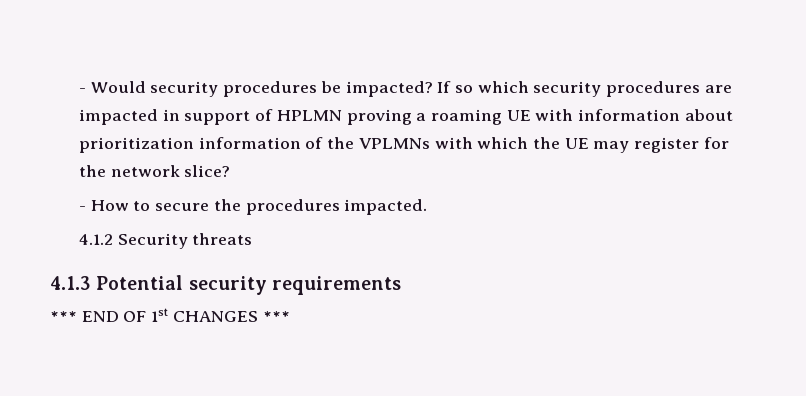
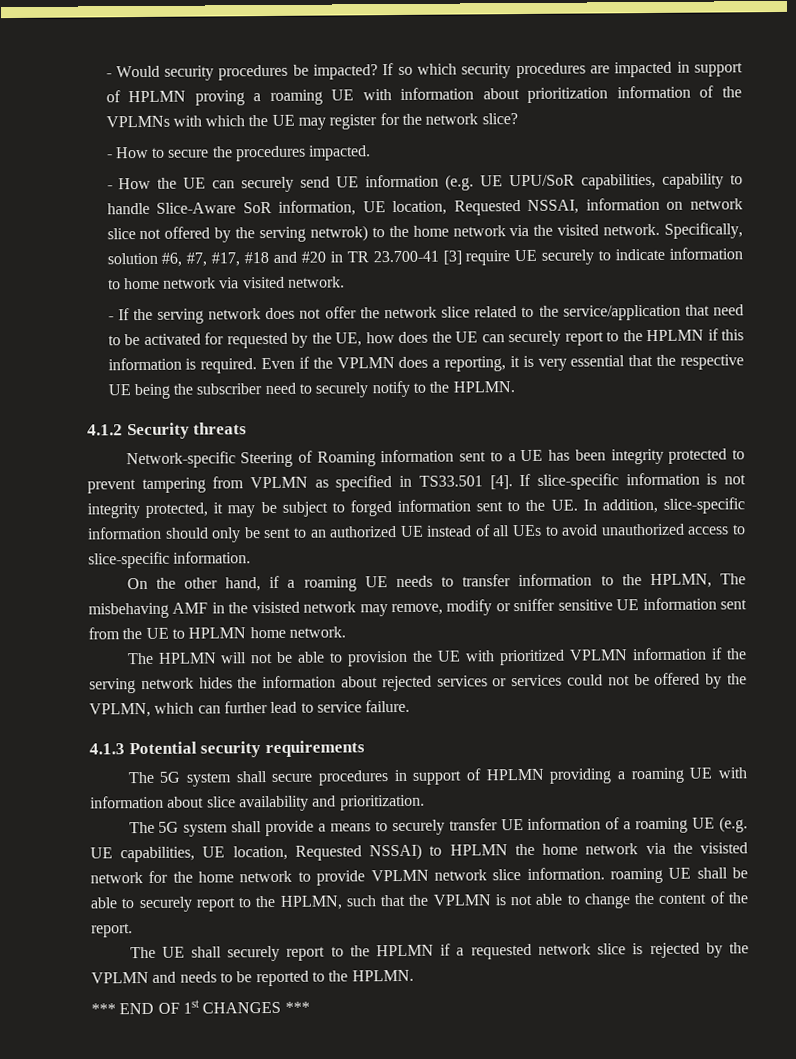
+ - How the UE can securely send UE information (e.g. UE UPU/SoR capabilities, capability to handle Slice-Aware SoR information, UE location, Requested NSSAI, information on network slice not offered by the serving netwrok) to the home network via the visited network. Specifically, solution #6, #7, #17, #18 and #20 in TR 23.700-41 [3] require UE securely to indicate information to home network via visited network.
+ - If the serving network does not offer the network slice related to the service/application that need to be activated for requested by the UE, how does the UE can securely report to the HPLMN if this information is required. Even if the VPLMN does a reporting, it is very essential that the respective UE being the subscriber need to securely notify to the HPLMN.
  4.1.2 Security threats
+ Network-specific Steering of Roaming information sent to a UE has been integrity protected to prevent tampering from VPLMN as specified in TS33.501 [4]. If slice-specific information is not integrity protected, it may be subject to forged information sent to the UE. In addition, slice-specific information should only be sent to an authorized UE instead of all UEs to avoid unauthorized access to slice-specific information.
+ On the other hand, if a roaming UE needs to transfer information to the HPLMN, The misbehaving AMF in the visisted network may remove, modify or sniffer sensitive UE information sent from the UE to HPLMN home network.
+ The HPLMN will not be able to provision the UE with prioritized VPLMN information if the serving network hides the information about rejected services or services could not be offered by the VPLMN, which can further lead to service failure.
  4.1.3 Potential security requirements
+ The 5G system shall secure procedures in support of HPLMN providing a roaming UE with information about slice availability and prioritization.
+ The 5G system shall provide a means to securely transfer UE information of a roaming UE (e.g. UE capabilities, UE location, Requested NSSAI) to HPLMN the home network via the visisted network for the home network to provide VPLMN network slice information. roaming UE shall be able to securely report to the HPLMN, such that the VPLMN is not able to change the content of the report.
+ The UE shall securely report to the HPLMN if a requested network slice is rejected by the VPLMN and needs to be reported to the HPLMN.

